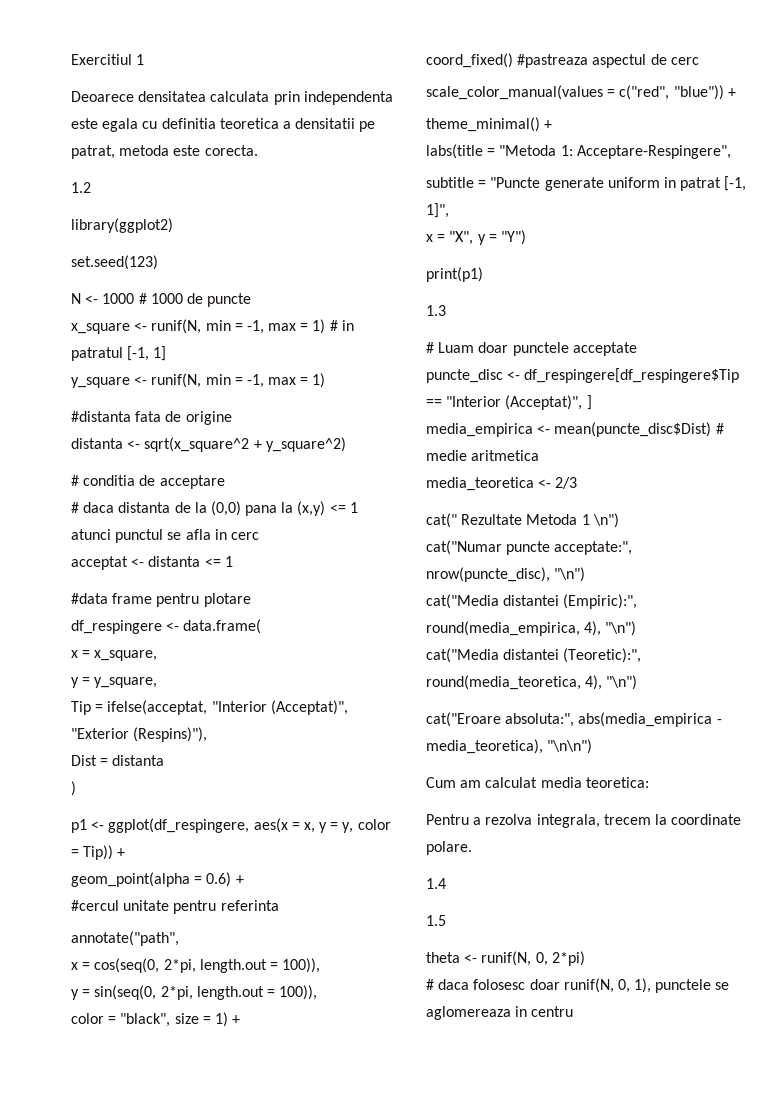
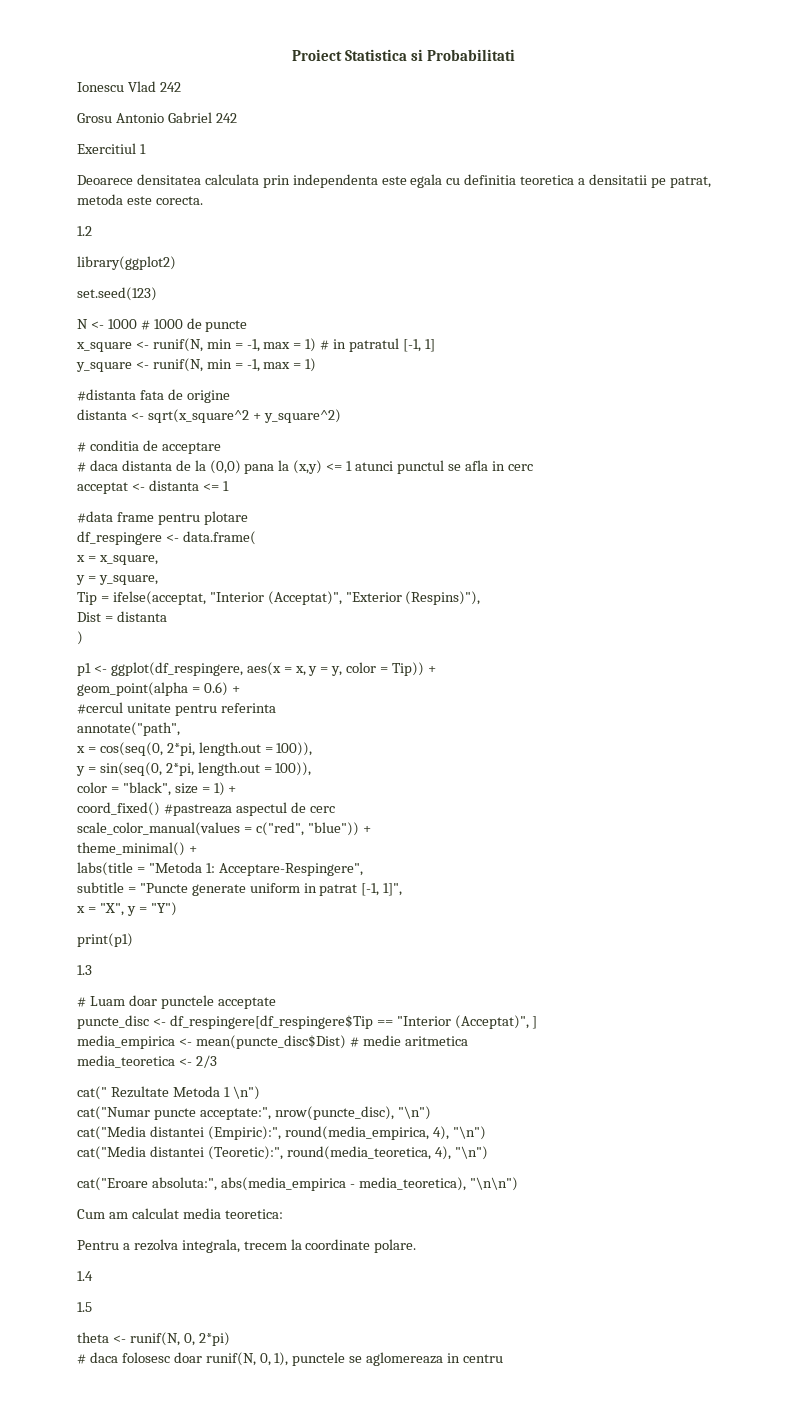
+ Proiect Statistica si Probabilitati
+ Ionescu Vlad 242
+ Grosu Antonio Gabriel 242

